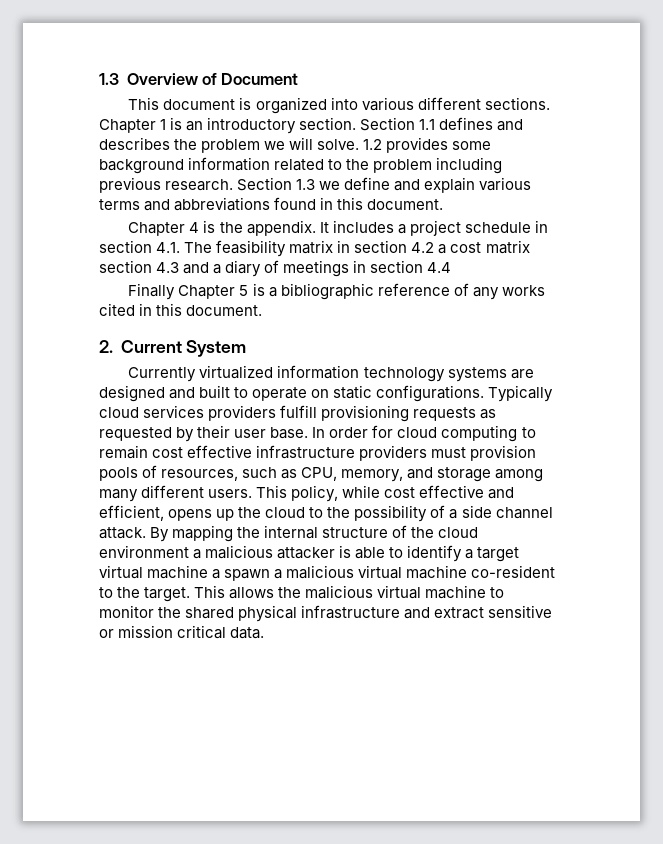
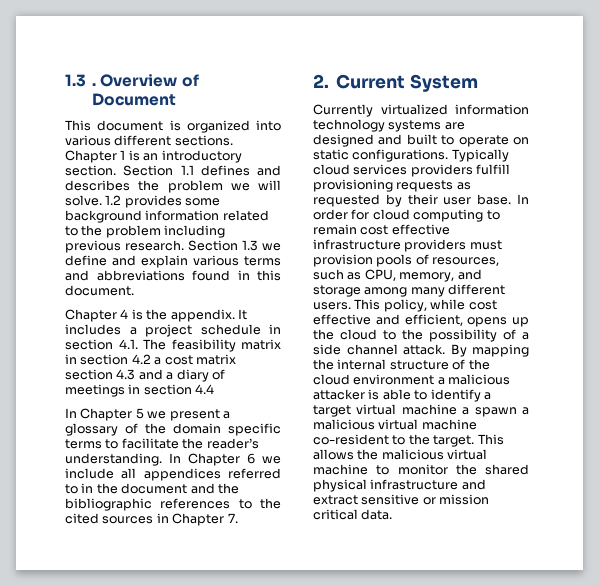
- 1.3 Overview of Document
+ 1.3 . Overview of Document
- Finally Chapter 5 is a bibliographic reference of any works cited in this document.
+ In Chapter 5 we present a glossary of the domain specific terms to facilitate the reader’s understanding. In Chapter 6 we include all appendices referred to in the document and the bibliographic references to the cited sources in Chapter 7.

